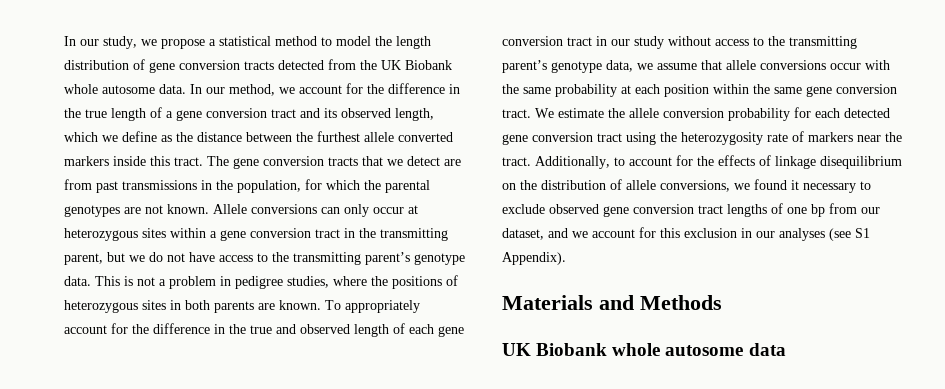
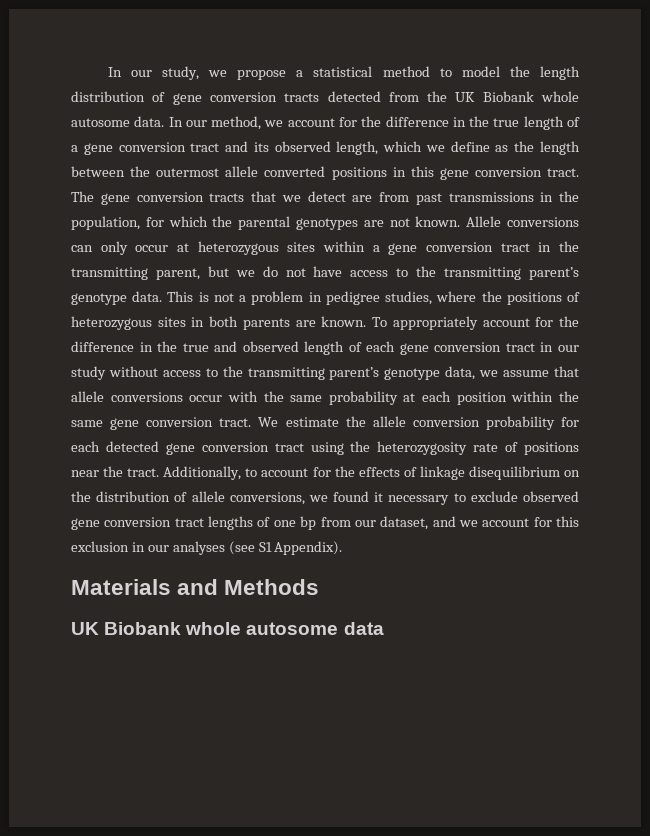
- In our method, we account for the difference in the true length of a gene conversion tract and its observed length, which we define as the distance between the furthest allele converted markers inside this tract.
+ In our method, we account for the difference in the true length of a gene conversion tract and its observed length, which we define as the length between the outermost allele converted positions in this gene conversion tract.
- We estimate the allele conversion probability for each detected gene conversion tract using the heterozygosity rate of markers near the tract.
+ We estimate the allele conversion probability for each detected gene conversion tract using the heterozygosity rate of positions near the tract.

